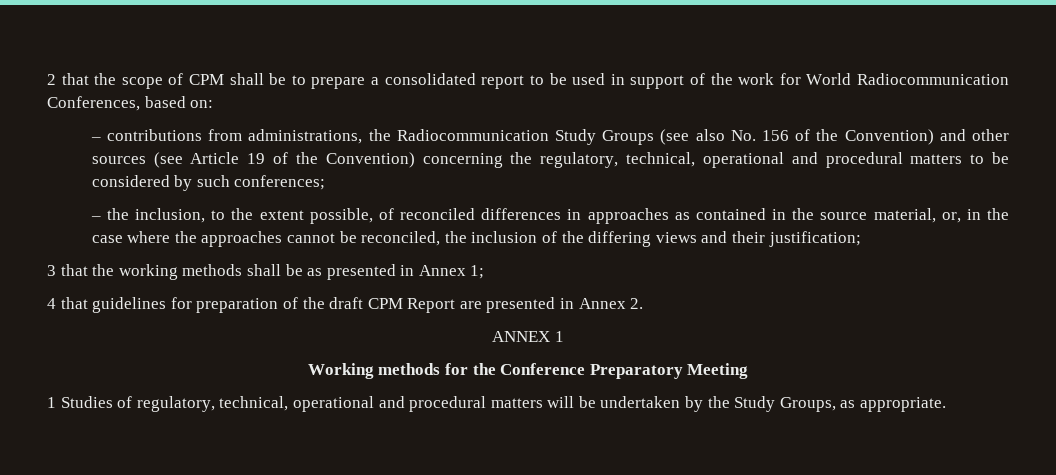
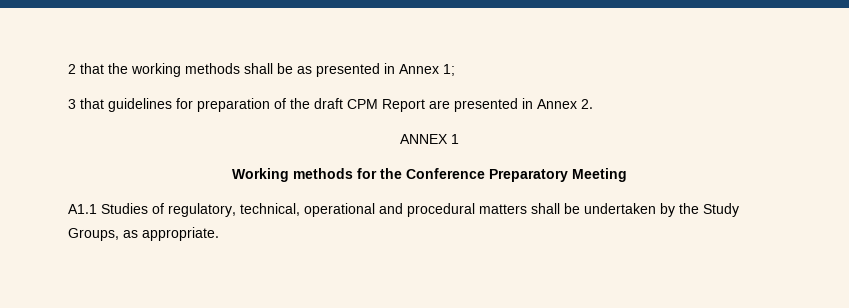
- 2 that the scope of CPM shall be to prepare a consolidated report to be used in support of the work for World Radiocommunication Conferences, based on:
- – contributions from administrations, the Radiocommunication Study Groups (see also No. 156 of the Convention) and other sources (see Article 19 of the Convention) concerning the regulatory, technical, operational and procedural matters to be considered by such conferences;
- – the inclusion, to the extent possible, of reconciled differences in approaches as contained in the source material, or, in the case where the approaches cannot be reconciled, the inclusion of the differing views and their justification;
- 3 that the working methods shall be as presented in Annex 1;
+ 2 that the working methods shall be as presented in Annex 1;
- 4 that guidelines for preparation of the draft CPM Report are presented in Annex 2.
+ 3 that guidelines for preparation of the draft CPM Report are presented in Annex 2.
- 1 Studies of regulatory, technical, operational and procedural matters will be undertaken by the Study Groups, as appropriate.
+ A1.1 Studies of regulatory, technical, operational and procedural matters shall be undertaken by the Study Groups, as appropriate.

